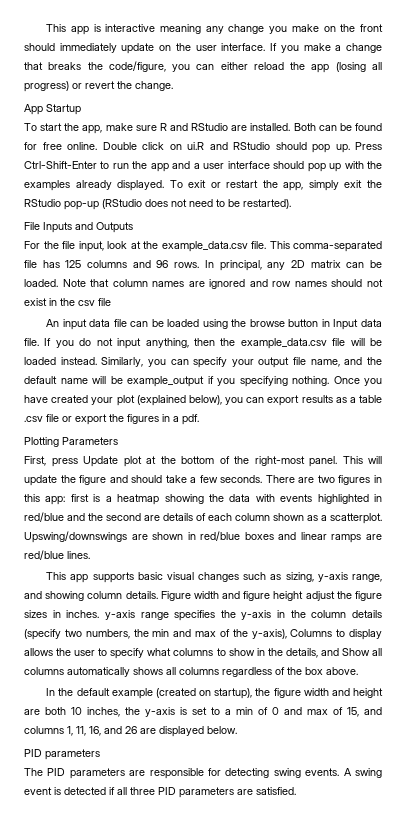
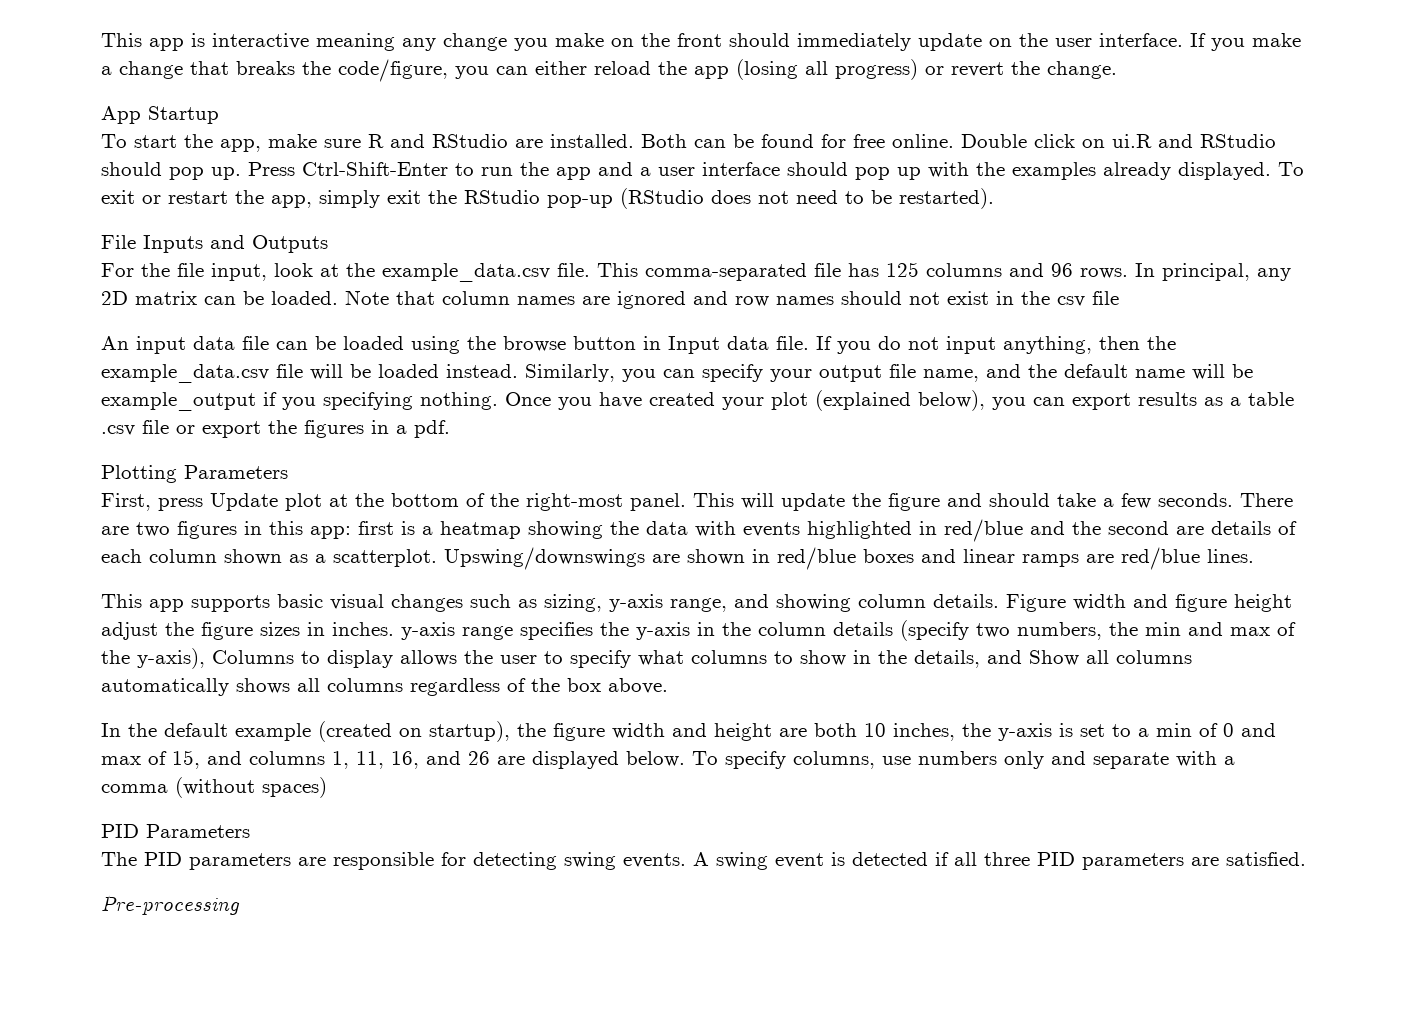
- In the default example (created on startup), the figure width and height are both 10 inches, the y-axis is set to a min of 0 and max of 15, and columns 1, 11, 16, and 26 are displayed below.
- PID parameters
+ In the default example (created on startup), the figure width and height are both 10 inches, the y-axis is set to a min of 0 and max of 15, and columns 1, 11, 16, and 26 are displayed below. To specify columns, use numbers only and separate with a comma (without spaces)
+ PID Parameters
+ Pre-processing

